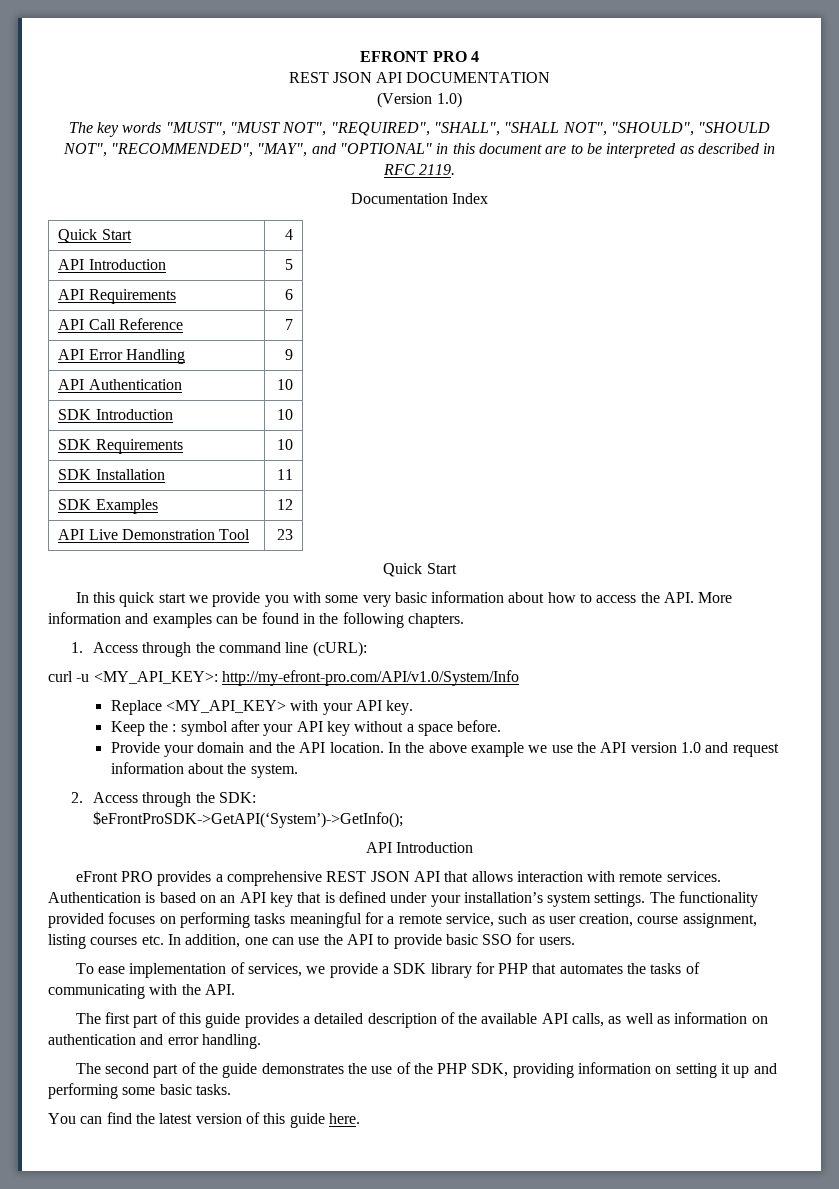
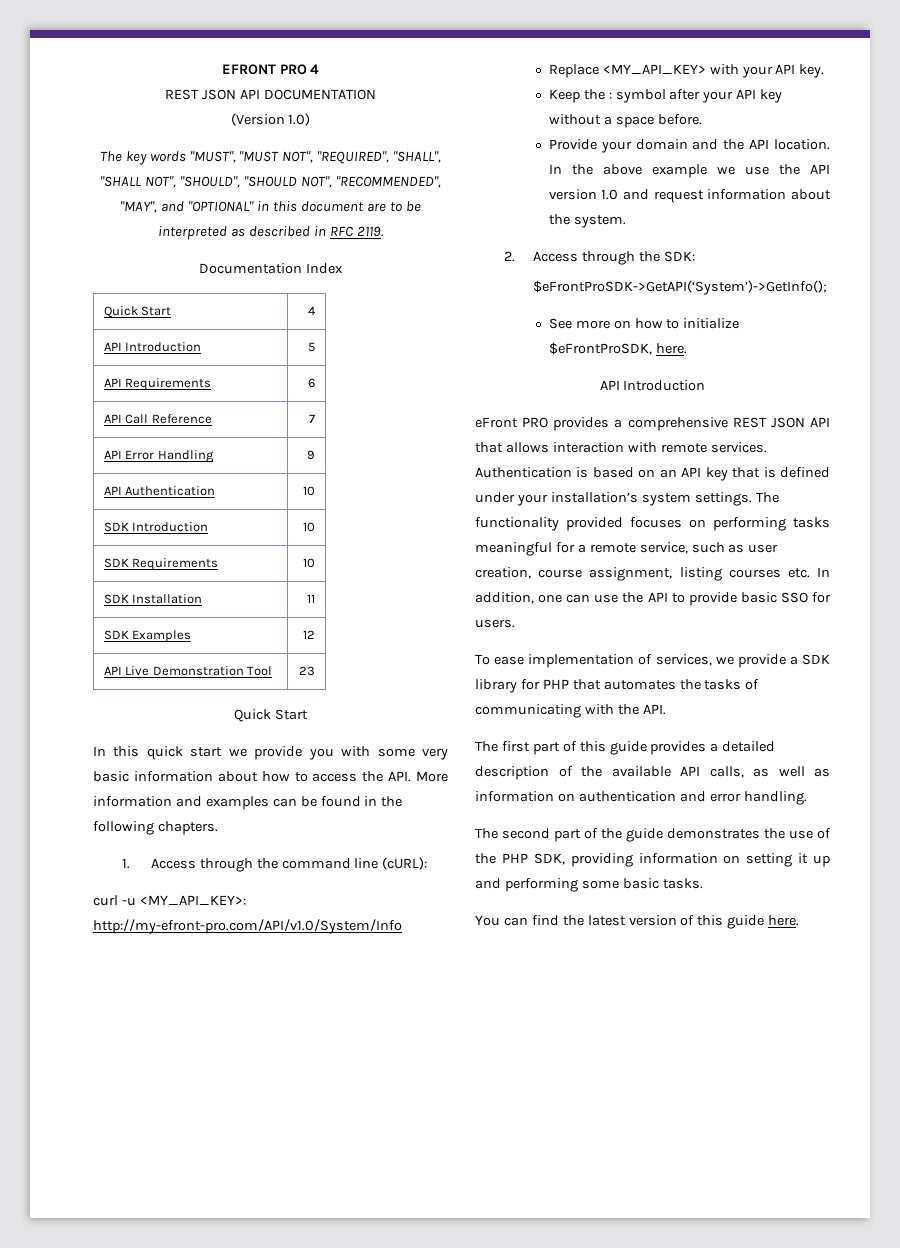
+ See more on how to initialize $eFrontProSDK, here.

